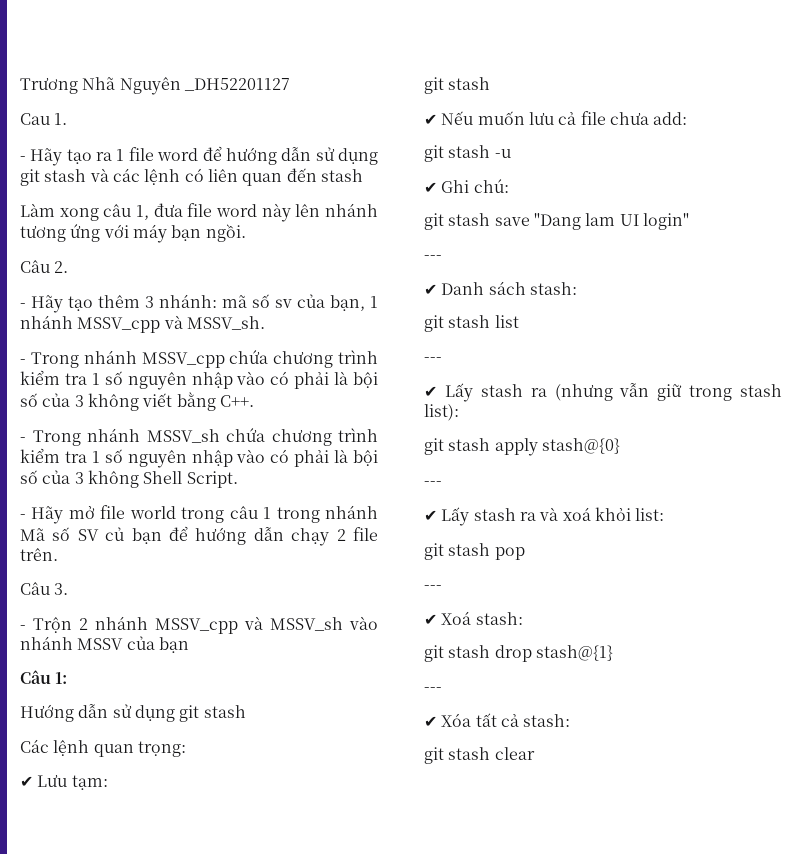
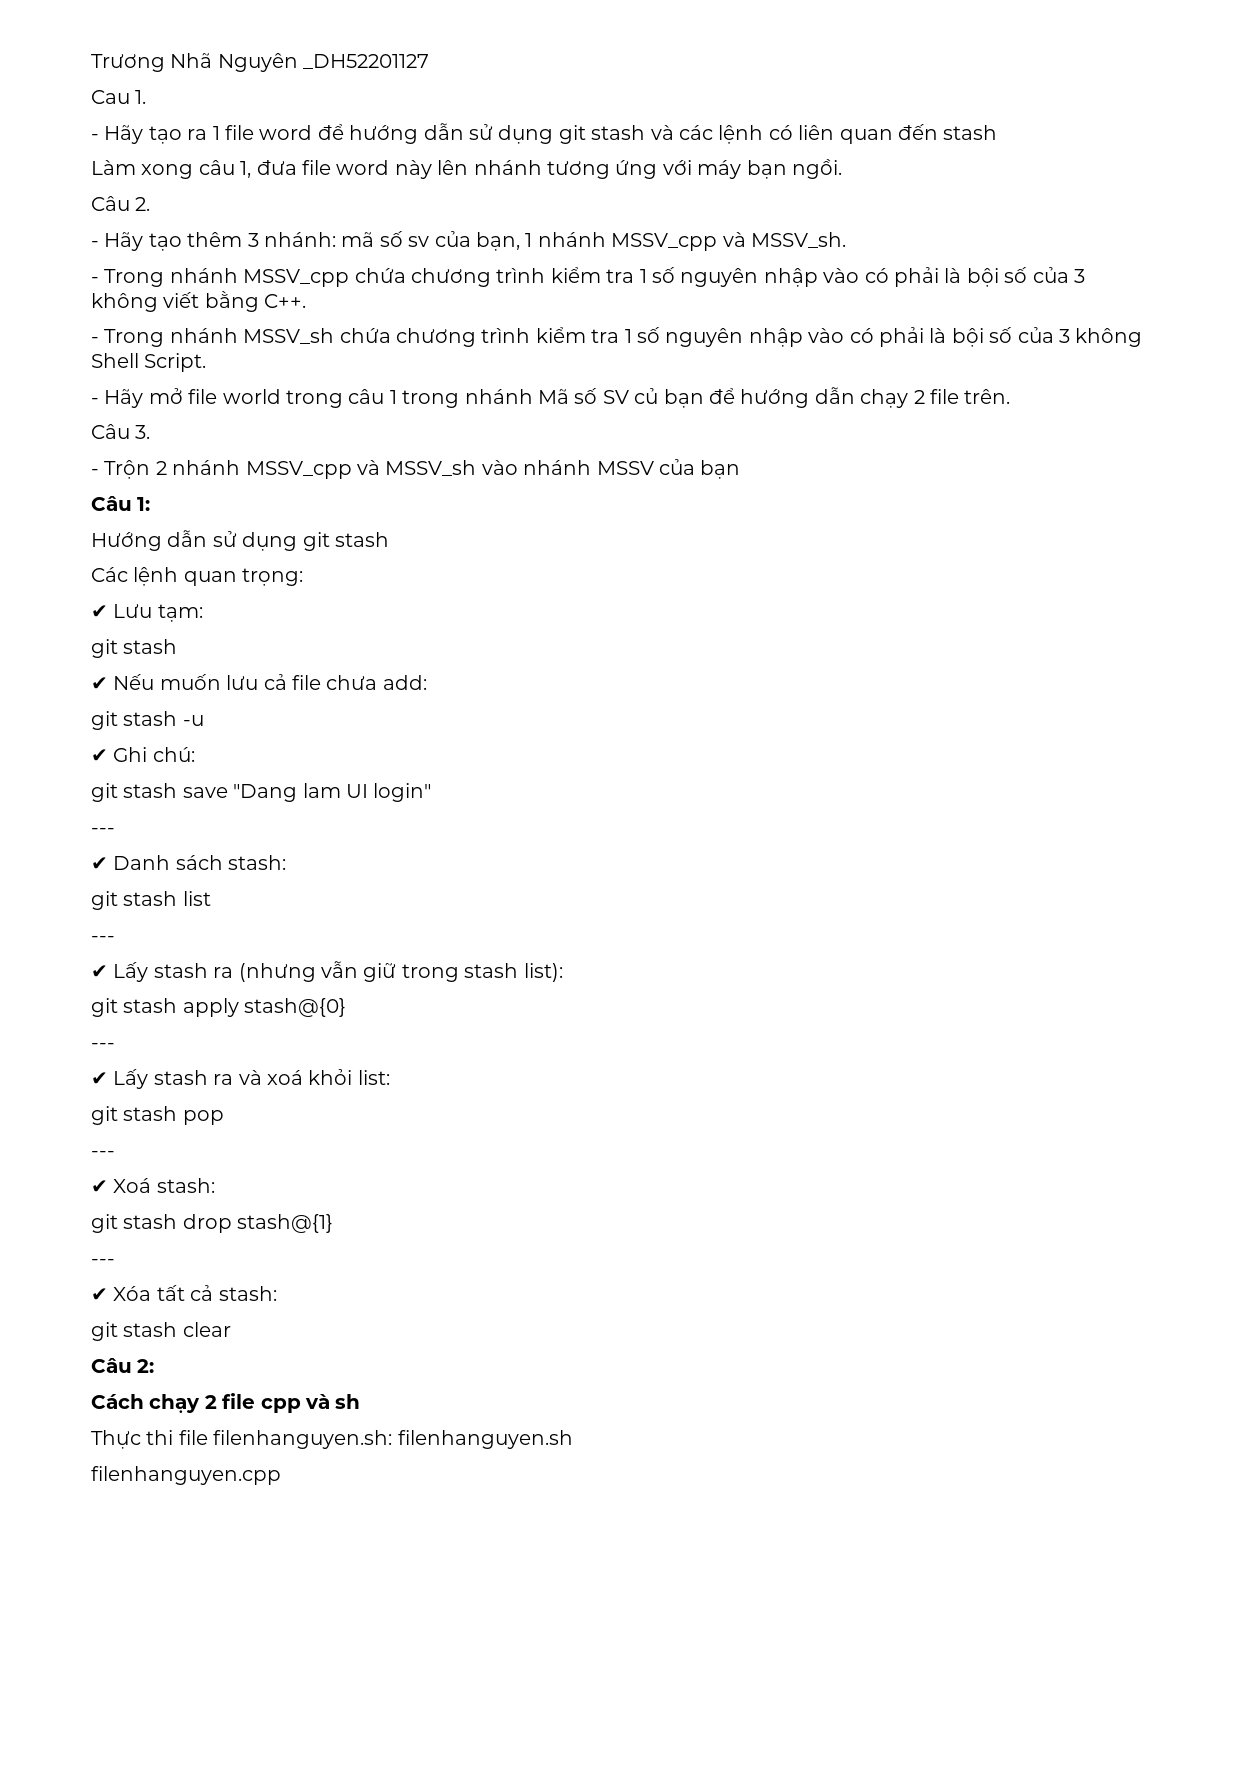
+ Câu 2:
+ Cách chạy 2 file cpp và sh
+ Thực thi file filenhanguyen.sh: filenhanguyen.sh
+ filenhanguyen.cpp

